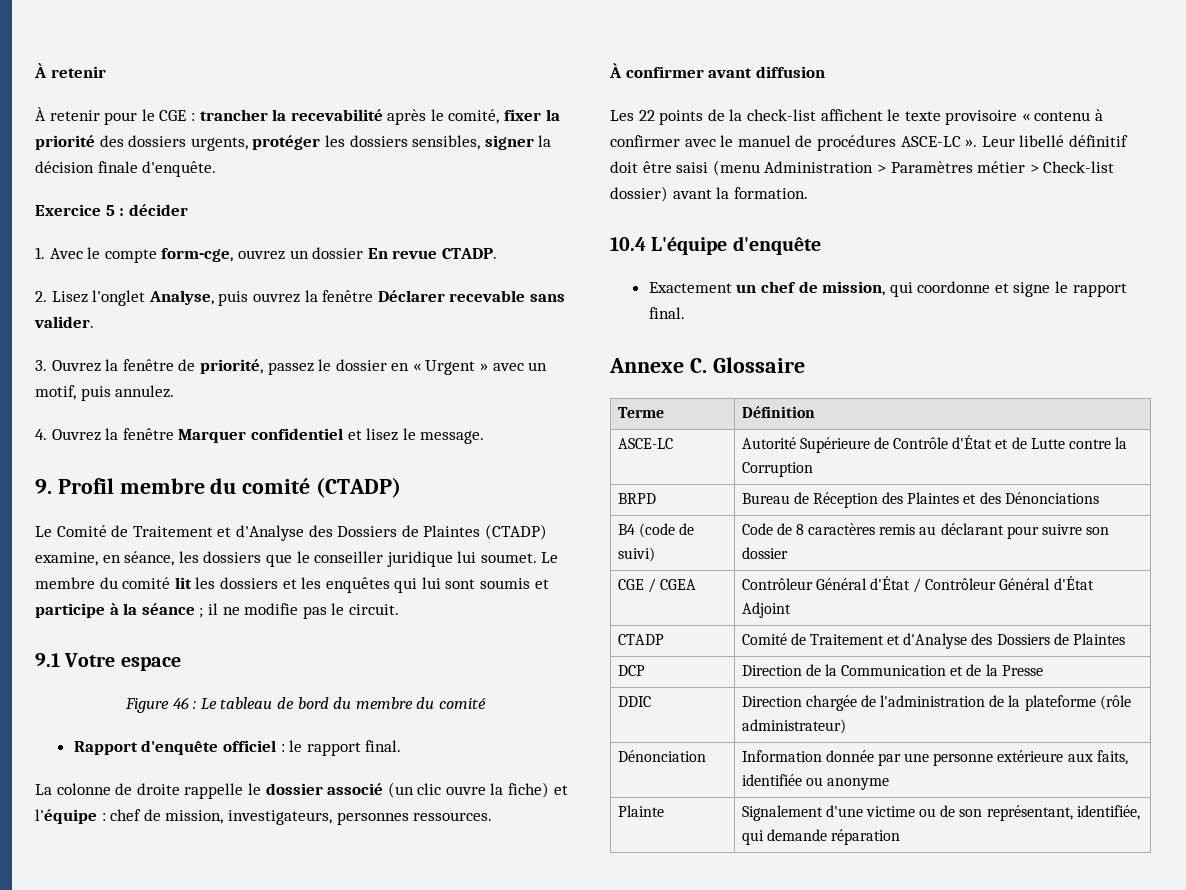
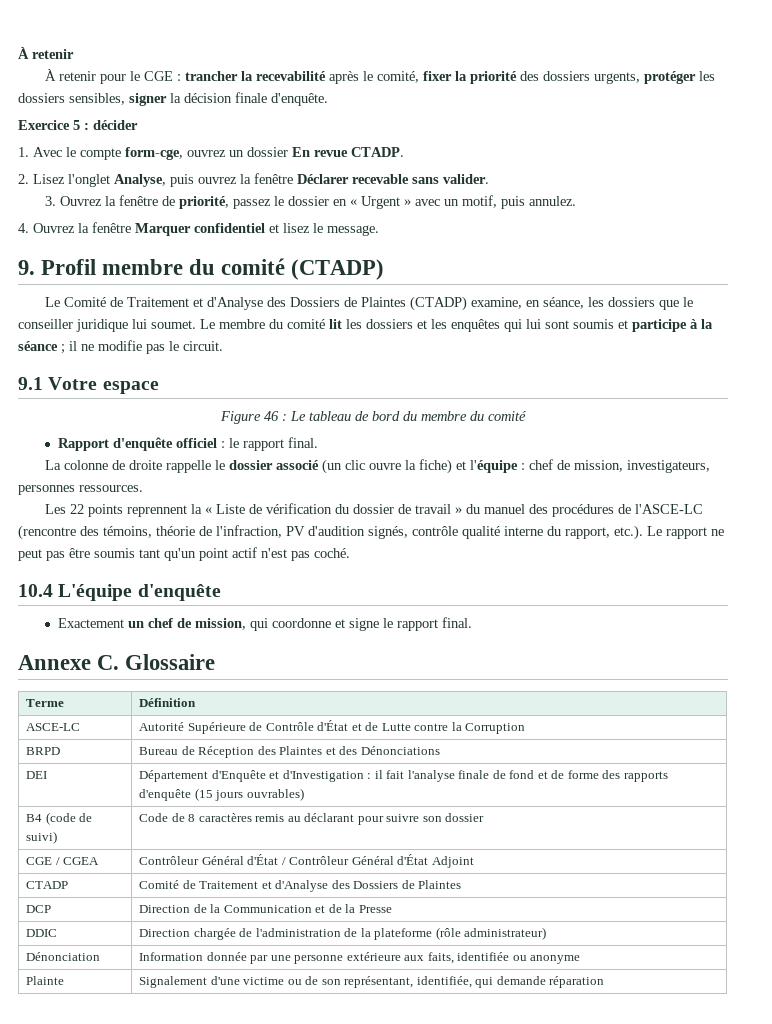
- À confirmer avant diffusion
- Les 22 points de la check-list affichent le texte provisoire « contenu à confirmer avec le manuel de procédures ASCE-LC ». Leur libellé définitif doit être saisi (menu Administration > Paramètres métier > Check-list dossier) avant la formation.
+ Les 22 points reprennent la « Liste de vérification du dossier de travail » du manuel des procédures de l'ASCE-LC (rencontre des témoins, théorie de l'infraction, PV d'audition signés, contrôle qualité interne du rapport, etc.). Le rapport ne peut pas être soumis tant qu'un point actif n'est pas coché.
+ DEI | Département d'Enquête et d'Investigation : il fait l'analyse finale de fond et de forme des rapports d'enquête (15 jours ouvrables)

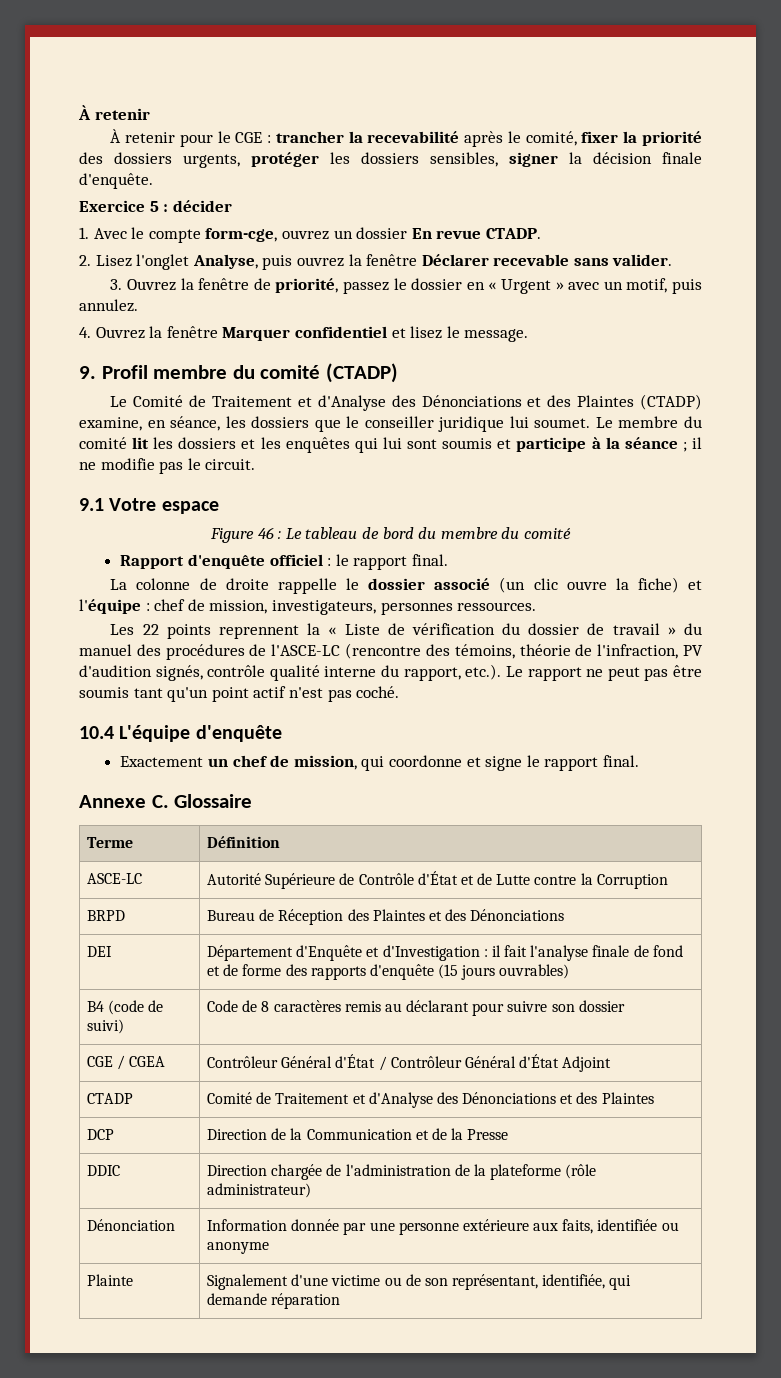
- Le Comité de Traitement et d'Analyse des Dossiers de Plaintes (CTADP) examine, en séance, les dossiers que le conseiller juridique lui soumet.
+ Le Comité de Traitement et d'Analyse des Dénonciations et des Plaintes (CTADP) examine, en séance, les dossiers que le conseiller juridique lui soumet.
- CTADP | Comité de Traitement et d'Analyse des Dossiers de Plaintes
+ CTADP | Comité de Traitement et d'Analyse des Dénonciations et des Plaintes

